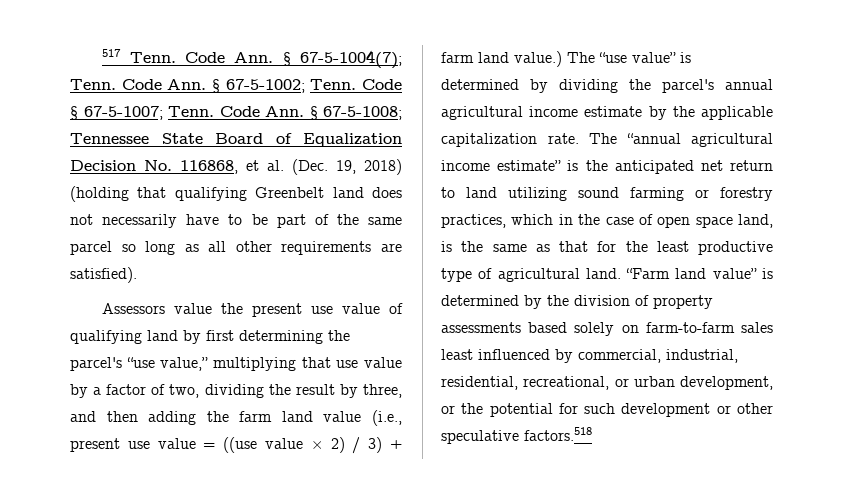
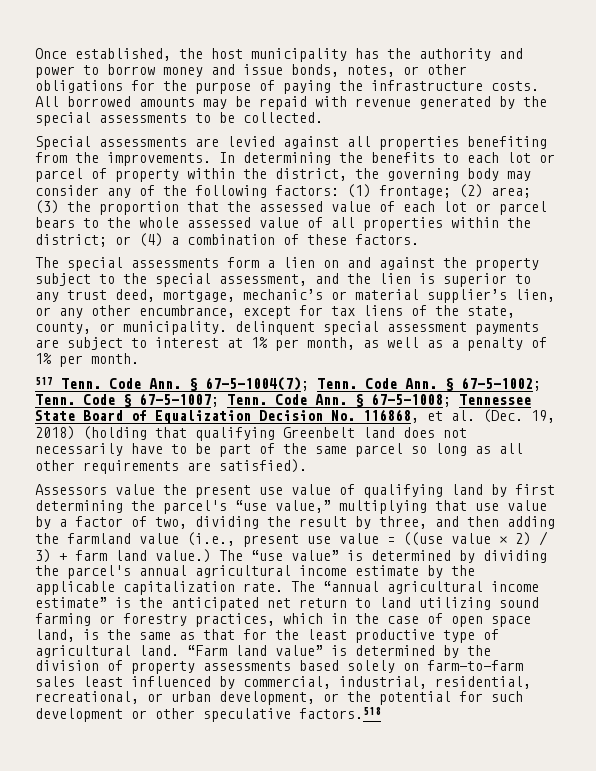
+ Once established, the host municipality has the authority and power to borrow money and issue bonds, notes, or other obligations for the purpose of paying the infrastructure costs. All borrowed amounts may be repaid with revenue generated by the special assessments to be collected.
+ Special assessments are levied against all properties benefiting from the improvements. In determining the benefits to each lot or parcel of property within the district, the governing body may consider any of the following factors: (1) frontage; (2) area; (3) the proportion that the assessed value of each lot or parcel bears to the whole assessed value of all properties within the district; or (4) a combination of these factors.
+ The special assessments form a lien on and against the property subject to the special assessment, and the lien is superior to any trust deed, mortgage, mechanic’s or material supplier’s lien, or any other encumbrance, except for tax liens of the state, county, or municipality. delinquent special assessment payments are subject to interest at 1% per month, as well as a penalty of 1% per month.
- Assessors value the present use value of qualifying land by first determining the parcel's “use value,” multiplying that use value by a factor of two, dividing the result by three, and then adding the farm land value (i.e., present use value = ((use value × 2) / 3) + farm land value.)
+ Assessors value the present use value of qualifying land by first determining the parcel's “use value,” multiplying that use value by a factor of two, dividing the result by three, and then adding the farmland value (i.e., present use value = ((use value × 2) / 3) + farm land value.)

